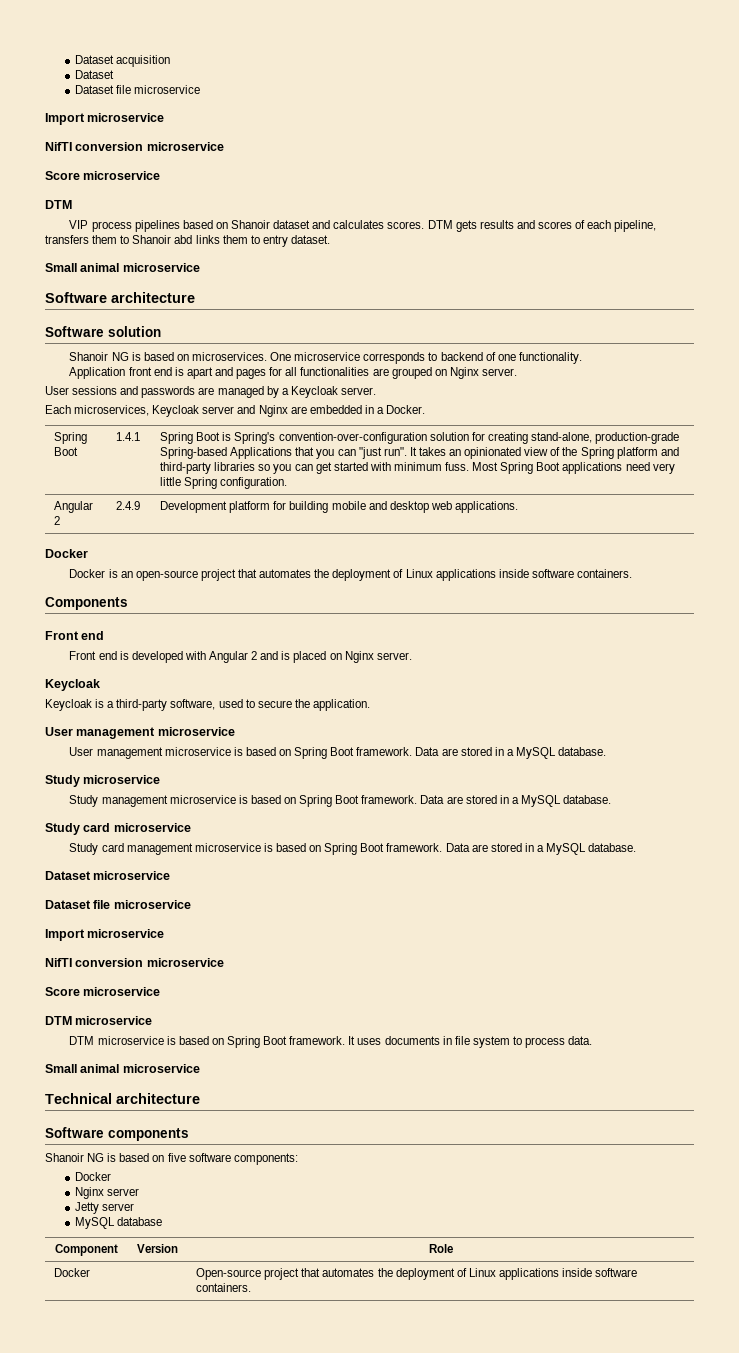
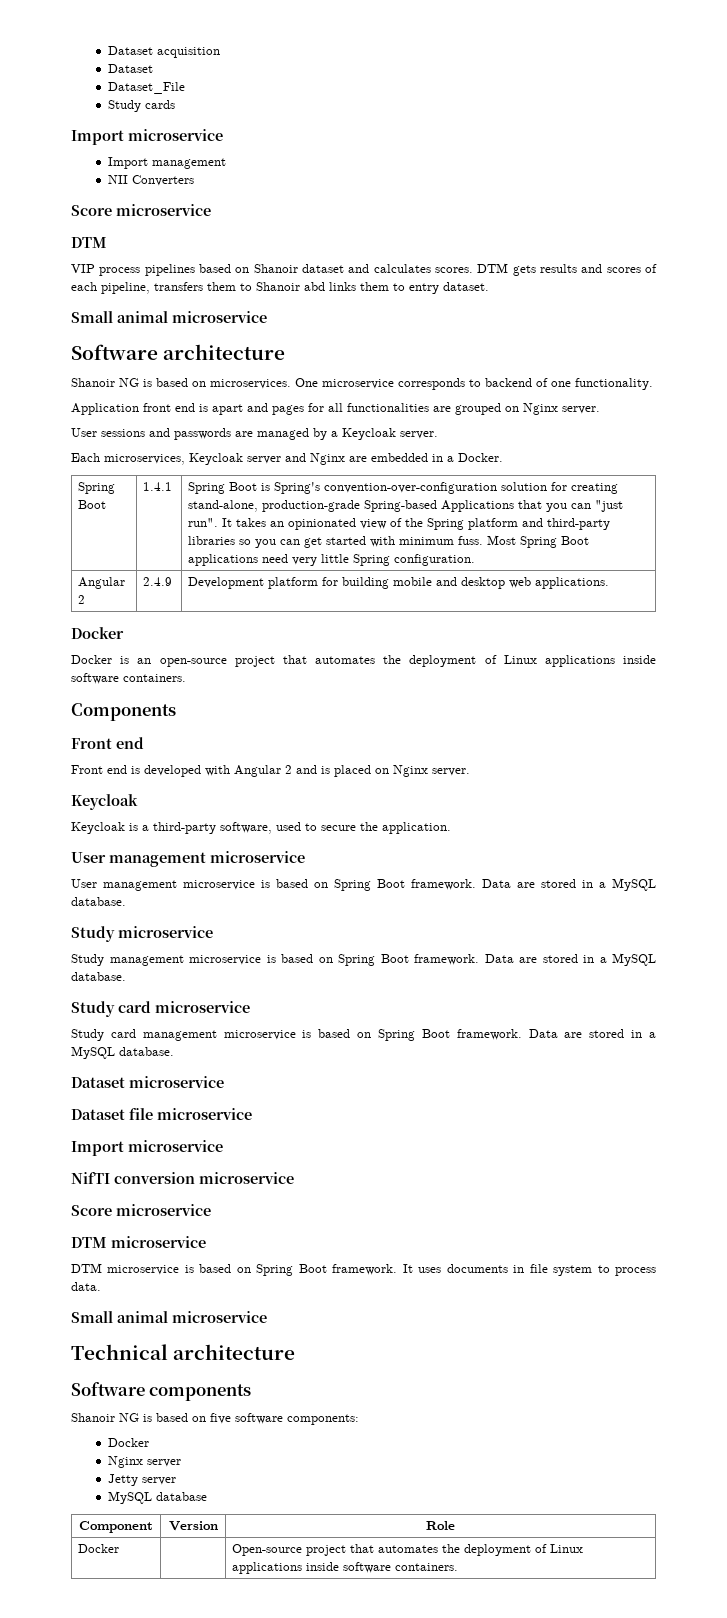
  Dataset acquisition
  Dataset
- Dataset file microservice
+ Dataset_File
+ Study cards
  Import microservice
- NifTI conversion microservice
+ Import management
+ NII Converters
- Software solution

